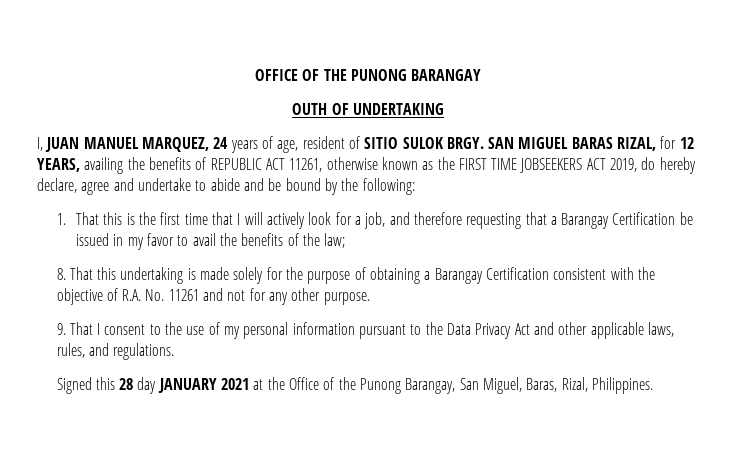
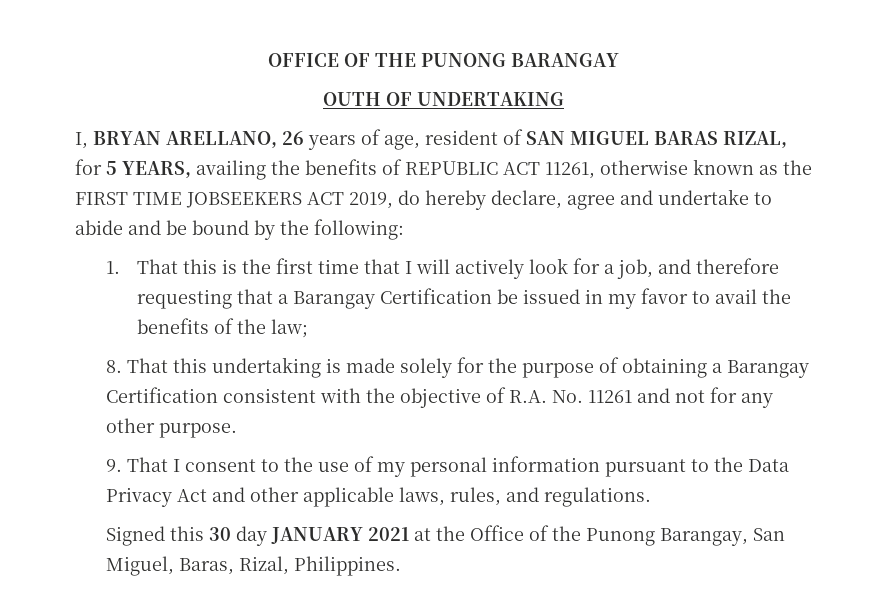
- I, JUAN MANUEL MARQUEZ, 24 years of age, resident of SITIO SULOK BRGY. SAN MIGUEL BARAS RIZAL, for 12 YEARS, availing the benefits of REPUBLIC ACT 11261, otherwise known as the FIRST TIME JOBSEEKERS ACT 2019, do hereby declare, agree and undertake to abide and be bound by the following:
+ I, BRYAN ARELLANO, 26 years of age, resident of SAN MIGUEL BARAS RIZAL, for 5 YEARS, availing the benefits of REPUBLIC ACT 11261, otherwise known as the FIRST TIME JOBSEEKERS ACT 2019, do hereby declare, agree and undertake to abide and be bound by the following:
- Signed this 28 day JANUARY 2021 at the Office of the Punong Barangay, San Miguel, Baras, Rizal, Philippines.
+ Signed this 30 day JANUARY 2021 at the Office of the Punong Barangay, San Miguel, Baras, Rizal, Philippines.

